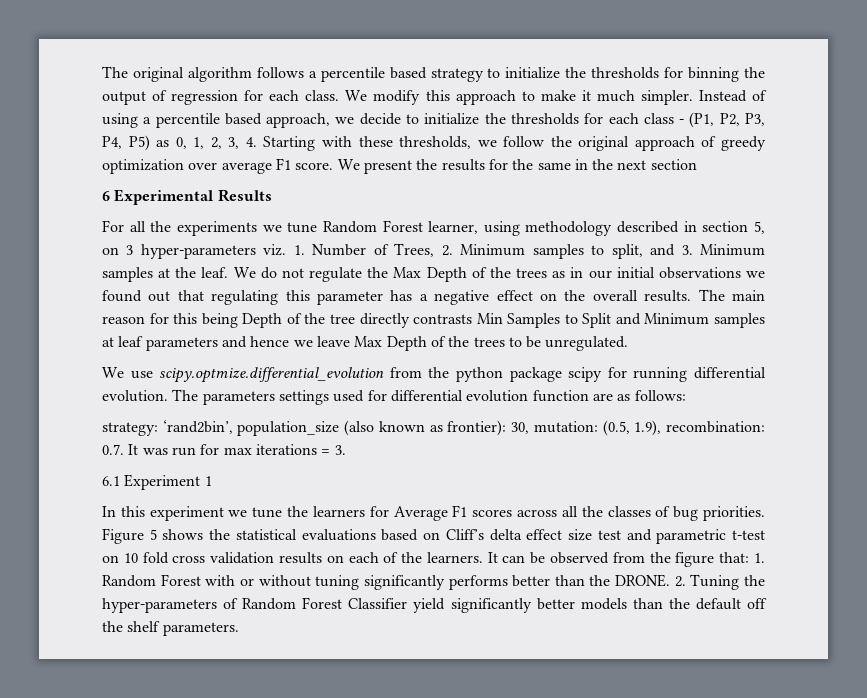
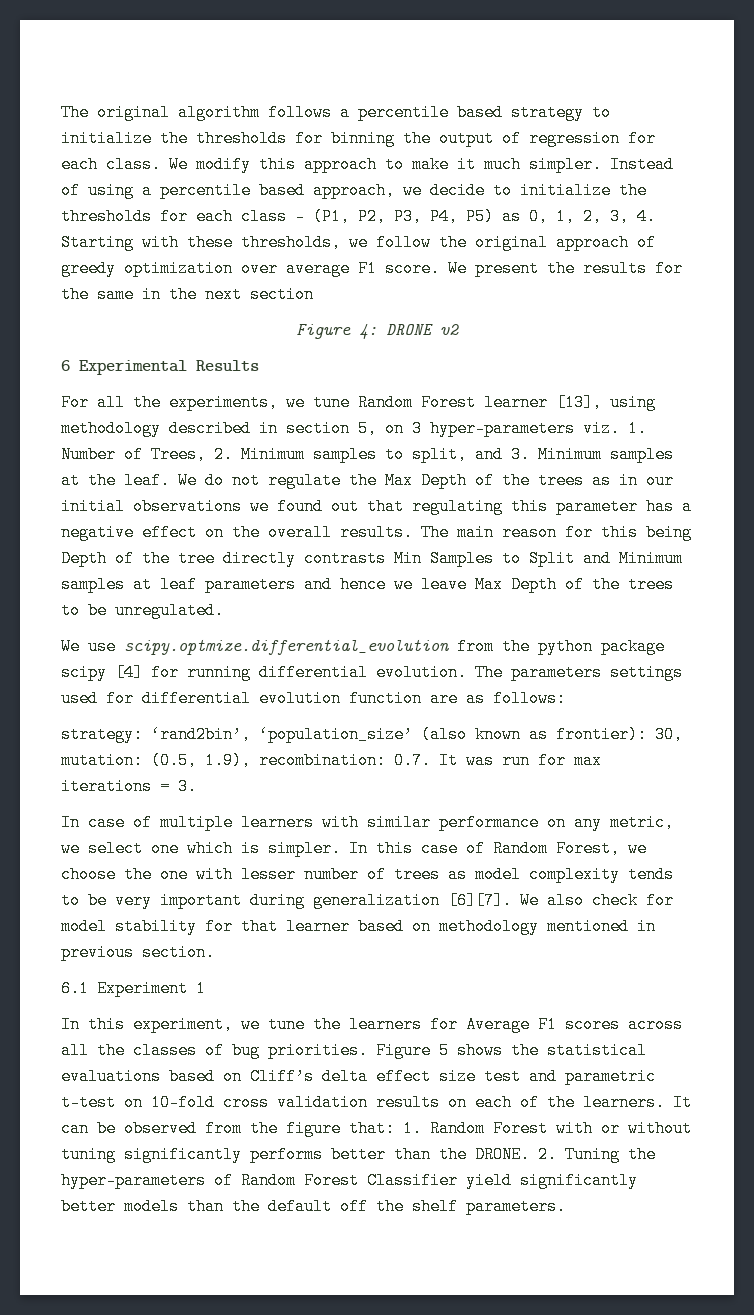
+ Figure 4: DRONE v2
- For all the experiments we tune Random Forest learner, using methodology described in section 5, on 3 hyper-parameters viz. 1. Number of Trees, 2. Minimum samples to split, and 3. Minimum samples at the leaf.
+ For all the experiments, we tune Random Forest learner [13], using methodology described in section 5, on 3 hyper-parameters viz. 1. Number of Trees, 2. Minimum samples to split, and 3. Minimum samples at the leaf.
- We use scipy.optmize.differential_evolution from the python package scipy for running differential evolution.
+ We use scipy.optmize.differential_evolution from the python package scipy [4] for running differential evolution.
- strategy: ‘rand2bin’, population_size (also known as frontier): 30, mutation: (0.5, 1.9), recombination: 0.7. It was run for max iterations = 3.
+ strategy: ‘rand2bin’, ‘population_size’ (also known as frontier): 30, mutation: (0.5, 1.9), recombination: 0.7. It was run for max iterations = 3.
+ In case of multiple learners with similar performance on any metric, we select one which is simpler. In this case of Random Forest, we choose the one with lesser number of trees as model complexity tends to be very important during generalization [6][7]. We also check for model stability for that learner based on methodology mentioned in previous section.
- In this experiment we tune the learners for Average F1 scores across all the classes of bug priorities.
+ In this experiment, we tune the learners for Average F1 scores across all the classes of bug priorities.
- Figure 5 shows the statistical evaluations based on Cliff’s delta effect size test and parametric t-test on 10 fold cross validation results on each of the learners.
+ Figure 5 shows the statistical evaluations based on Cliff’s delta effect size test and parametric t-test on 10-fold cross validation results on each of the learners.

